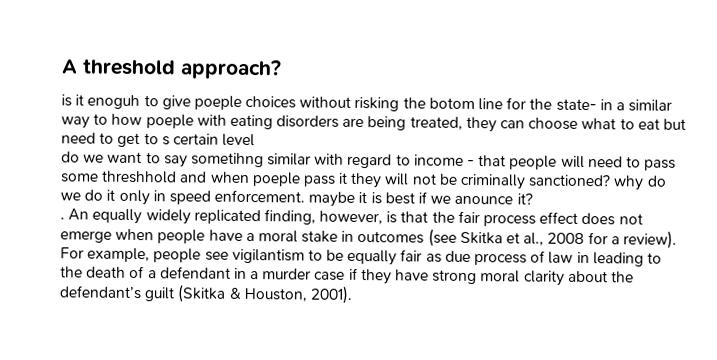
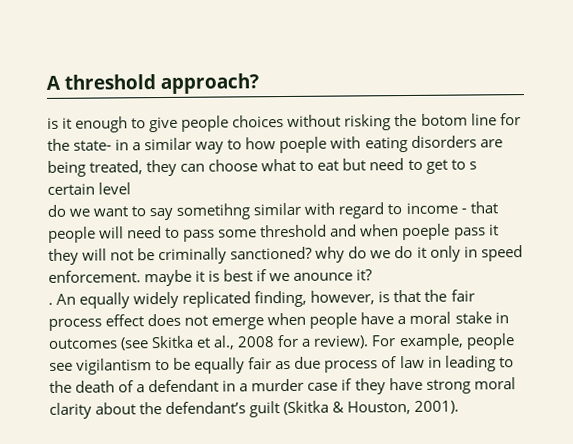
- is it enoguh to give poeple choices without risking the botom line for the state- in a similar way to how poeple with eating disorders are being treated, they can choose what to eat but need to get to s certain level
+ is it enough to give people choices without risking the botom line for the state- in a similar way to how poeple with eating disorders are being treated, they can choose what to eat but need to get to s certain level
- do we want to say sometihng similar with regard to income - that people will need to pass some threshhold and when poeple pass it they will not be criminally sanctioned? why do we do it only in speed enforcement. maybe it is best if we anounce it?
+ do we want to say sometihng similar with regard to income - that people will need to pass some threshold and when poeple pass it they will not be criminally sanctioned? why do we do it only in speed enforcement. maybe it is best if we anounce it?

